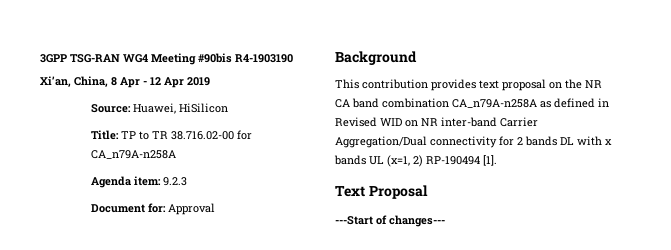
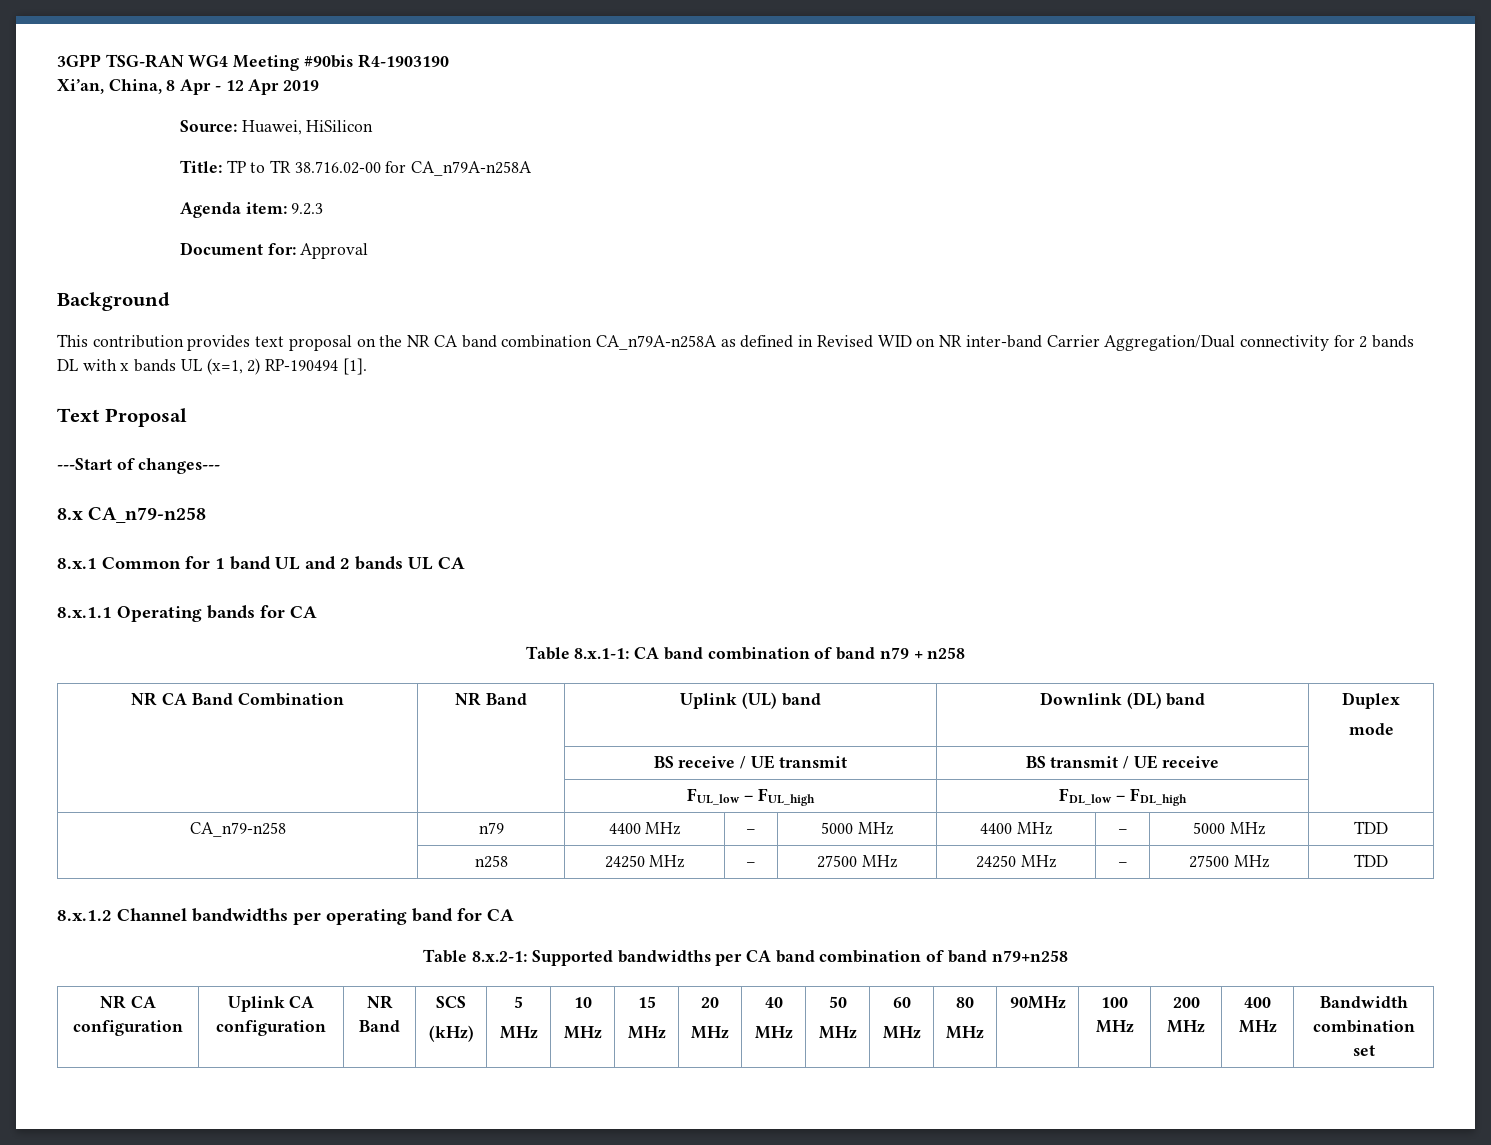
+ 8.x CA_n79-n258
+ 8.x.1 Common for 1 band UL and 2 bands UL CA
+ 8.x.1.1 Operating bands for CA
+ Table 8.x.1-1: CA band combination of band n79 + n258
+ NR CA Band Combination | NR Band | Uplink (UL) band | Downlink (DL) band | Duplex
+ mode
+ | | BS receive / UE transmit | BS transmit / UE receive |
+ | | FUL_low – FUL_high | FDL_low – FDL_high |
+ CA_n79-n258 | n79 | 4400 MHz | – | 5000 MHz | 4400 MHz | – | 5000 MHz | TDD
+ | n258 | 24250 MHz | – | 27500 MHz | 24250 MHz | – | 27500 MHz | TDD
+ 8.x.1.2 Channel bandwidths per operating band for CA
+ Table 8.x.2-1: Supported bandwidths per CA band combination of band n79+n258
+ NR CA configuration | Uplink CA configuration | NR Band | SCS
+ (kHz) | 5
+ MHz | 10
+ MHz | 15
+ MHz | 20
+ MHz | 40
+ MHz | 50
+ MHz | 60
+ MHz | 80
+ MHz | 90MHz | 100 MHz | 200 MHz | 400 MHz | Bandwidth combination set

